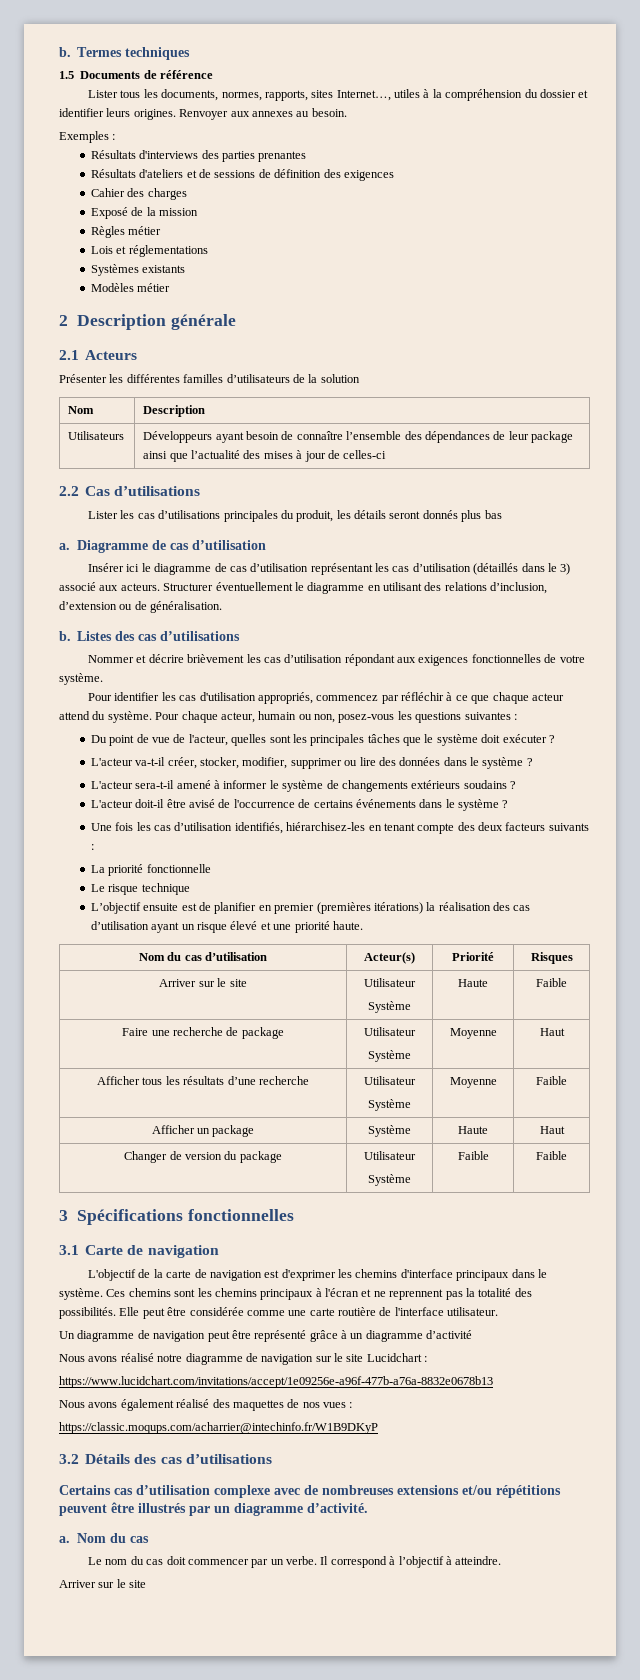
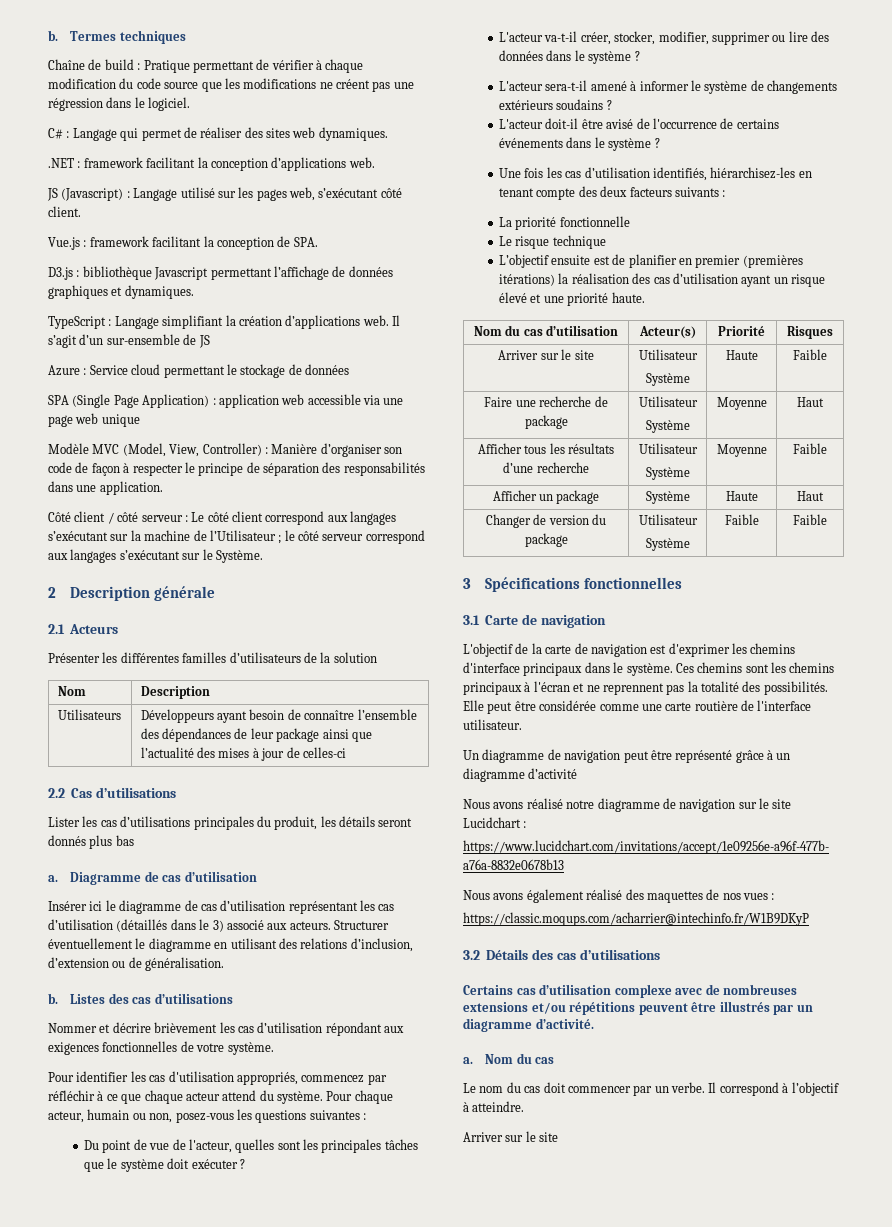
- 1.5 Documents de référence
- Lister tous les documents, normes, rapports, sites Internet…, utiles à la compréhension du dossier et identifier leurs origines. Renvoyer aux annexes au besoin.
- Exemples :
- Résultats d'interviews des parties prenantes
- Résultats d'ateliers et de sessions de définition des exigences
- Cahier des charges
- Exposé de la mission
- Règles métier
- Lois et réglementations
- Systèmes existants
- Modèles métier
+ Chaîne de build : Pratique permettant de vérifier à chaque modification du code source que les modifications ne créent pas une régression dans le logiciel.
+ C# : Langage qui permet de réaliser des sites web dynamiques.
+ .NET : framework facilitant la conception d’applications web.
+ JS (Javascript) : Langage utilisé sur les pages web, s’exécutant côté client.
+ Vue.js : framework facilitant la conception de SPA.
+ D3.js : bibliothèque Javascript permettant l’affichage de données graphiques et dynamiques.
+ TypeScript : Langage simplifiant la création d’applications web. Il s’agit d’un sur-ensemble de JS
+ Azure : Service cloud permettant le stockage de données
+ SPA (Single Page Application) : application web accessible via une page web unique
+ Modèle MVC (Model, View, Controller) : Manière d’organiser son code de façon à respecter le principe de séparation des responsabilités dans une application.
+ Côté client / côté serveur : Le côté client correspond aux langages s’exécutant sur la machine de l’Utilisateur ; le côté serveur correspond aux langages s’exécutant sur le Système.

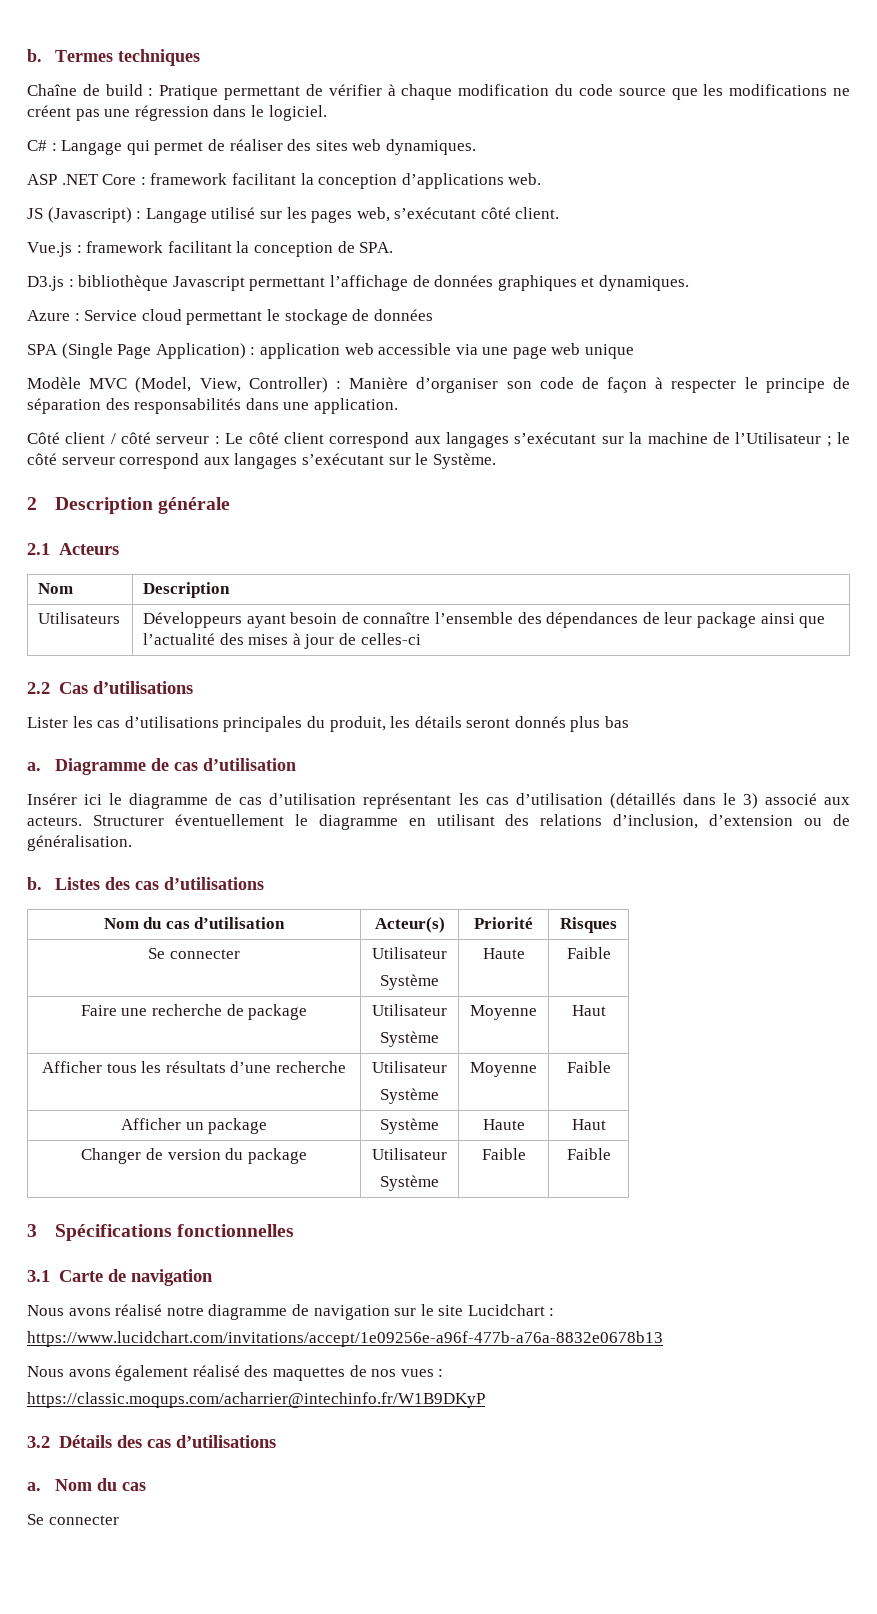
- .NET : framework facilitant la conception d’applications web.
+ ASP .NET Core : framework facilitant la conception d’applications web.
- TypeScript : Langage simplifiant la création d’applications web. Il s’agit d’un sur-ensemble de JS
- Présenter les différentes familles d’utilisateurs de la solution
- Nommer et décrire brièvement les cas d’utilisation répondant aux exigences fonctionnelles de votre système.
- Pour identifier les cas d'utilisation appropriés, commencez par réfléchir à ce que chaque acteur attend du système. Pour chaque acteur, humain ou non, posez-vous les questions suivantes :
- Du point de vue de l'acteur, quelles sont les principales tâches que le système doit exécuter ?
- L'acteur va-t-il créer, stocker, modifier, supprimer ou lire des données dans le système ?
- L'acteur sera-t-il amené à informer le système de changements extérieurs soudains ?
- L'acteur doit-il être avisé de l'occurrence de certains événements dans le système ?
- Une fois les cas d’utilisation identifiés, hiérarchisez-les en tenant compte des deux facteurs suivants :
- La priorité fonctionnelle
- Le risque technique
- L’objectif ensuite est de planifier en premier (premières itérations) la réalisation des cas d’utilisation ayant un risque élevé et une priorité haute.
- Arriver sur le site | Utilisateur
+ Se connecter | Utilisateur
- L'objectif de la carte de navigation est d'exprimer les chemins d'interface principaux dans le système. Ces chemins sont les chemins principaux à l'écran et ne reprennent pas la totalité des possibilités. Elle peut être considérée comme une carte routière de l'interface utilisateur.
- Un diagramme de navigation peut être représenté grâce à un diagramme d’activité
- Certains cas d’utilisation complexe avec de nombreuses extensions et/ou répétitions peuvent être illustrés par un diagramme d’activité.
  a. Nom du cas
- Le nom du cas doit commencer par un verbe. Il correspond à l’objectif à atteindre.
- Arriver sur le site
+ Se connecter

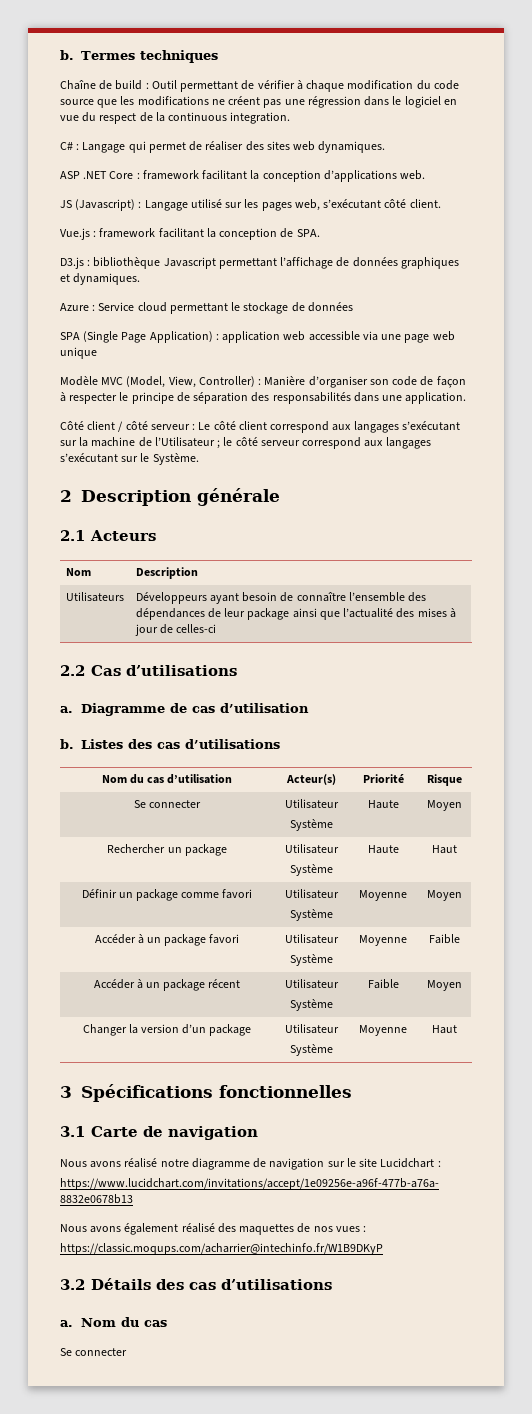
- Chaîne de build : Pratique permettant de vérifier à chaque modification du code source que les modifications ne créent pas une régression dans le logiciel.
+ Chaîne de build : Outil permettant de vérifier à chaque modification du code source que les modifications ne créent pas une régression dans le logiciel en vue du respect de la continuous integration.
- Lister les cas d’utilisations principales du produit, les détails seront donnés plus bas
- Insérer ici le diagramme de cas d’utilisation représentant les cas d’utilisation (détaillés dans le 3) associé aux acteurs. Structurer éventuellement le diagramme en utilisant des relations d’inclusion, d’extension ou de généralisation.
- Nom du cas d’utilisation | Acteur(s) | Priorité | Risques
+ Nom du cas d’utilisation | Acteur(s) | Priorité | Risque
  Se connecter | Utilisateur
- Système | Haute | Faible
- Faire une recherche de package | Utilisateur
+ Système | Haute | Moyen
+ Rechercher un package | Utilisateur
+ Système | Haute | Haut
+ Définir un package comme favori | Utilisateur
+ Système | Moyenne | Moyen
+ Accéder à un package favori | Utilisateur
+ Système | Moyenne | Faible
+ Accéder à un package récent | Utilisateur
+ Système | Faible | Moyen
+ Changer la version d’un package | Utilisateur
- Afficher tous les résultats d’une recherche | Utilisateur
- Système | Moyenne | Faible
- Afficher un package | Système | Haute | Haut
- Changer de version du package | Utilisateur
- Système | Faible | Faible

